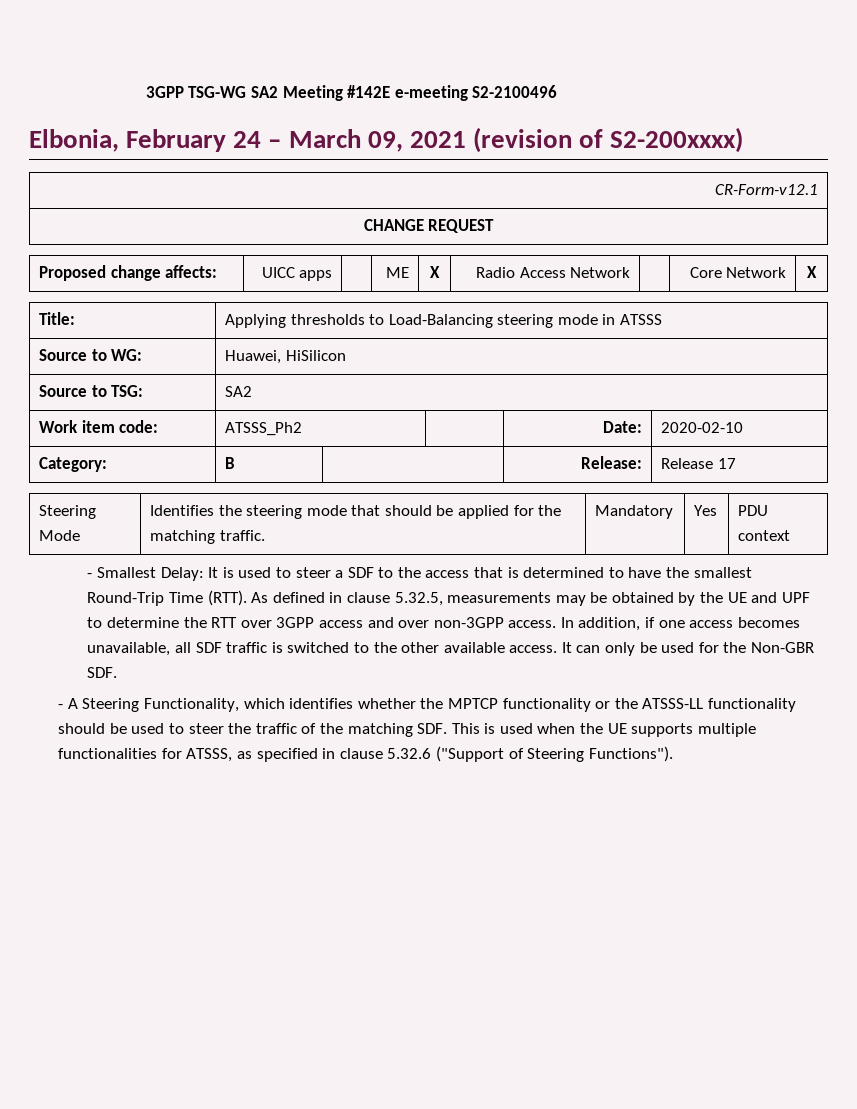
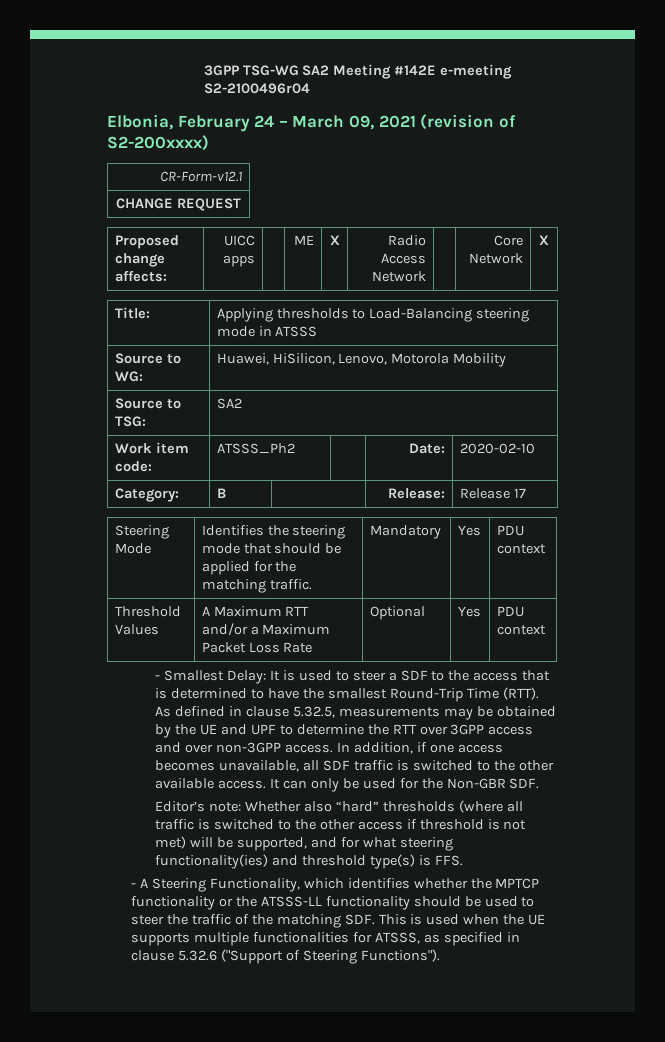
- 3GPP TSG-WG SA2 Meeting #142E e-meeting S2-2100496
+ 3GPP TSG-WG SA2 Meeting #142E e-meeting S2-2100496r04
- Source to WG: | Huawei, HiSilicon
+ Source to WG: | Huawei, HiSilicon, Lenovo, Motorola Mobility
+ Threshold Values | A Maximum RTT and/or a Maximum Packet Loss Rate | Optional | Yes | PDU context
+ Editor’s note: Whether also “hard” thresholds (where all traffic is switched to the other access if threshold is not met) will be supported, and for what steering functionality(ies) and threshold type(s) is FFS.

